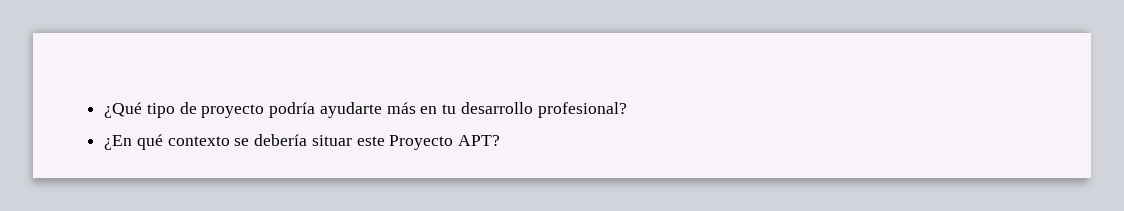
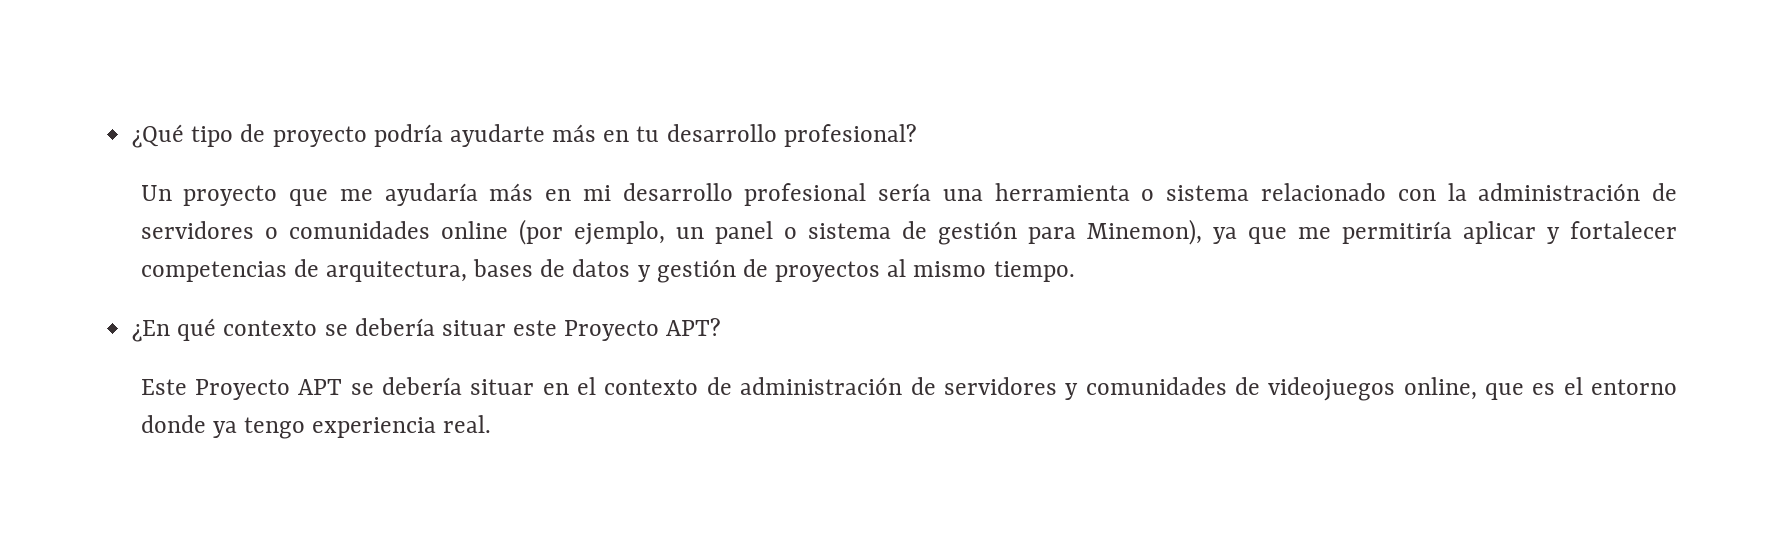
+ Un proyecto que me ayudaría más en mi desarrollo profesional sería una herramienta o sistema relacionado con la administración de servidores o comunidades online (por ejemplo, un panel o sistema de gestión para Minemon), ya que me permitiría aplicar y fortalecer competencias de arquitectura, bases de datos y gestión de proyectos al mismo tiempo.
+ Este Proyecto APT se debería situar en el contexto de administración de servidores y comunidades de videojuegos online, que es el entorno donde ya tengo experiencia real.

